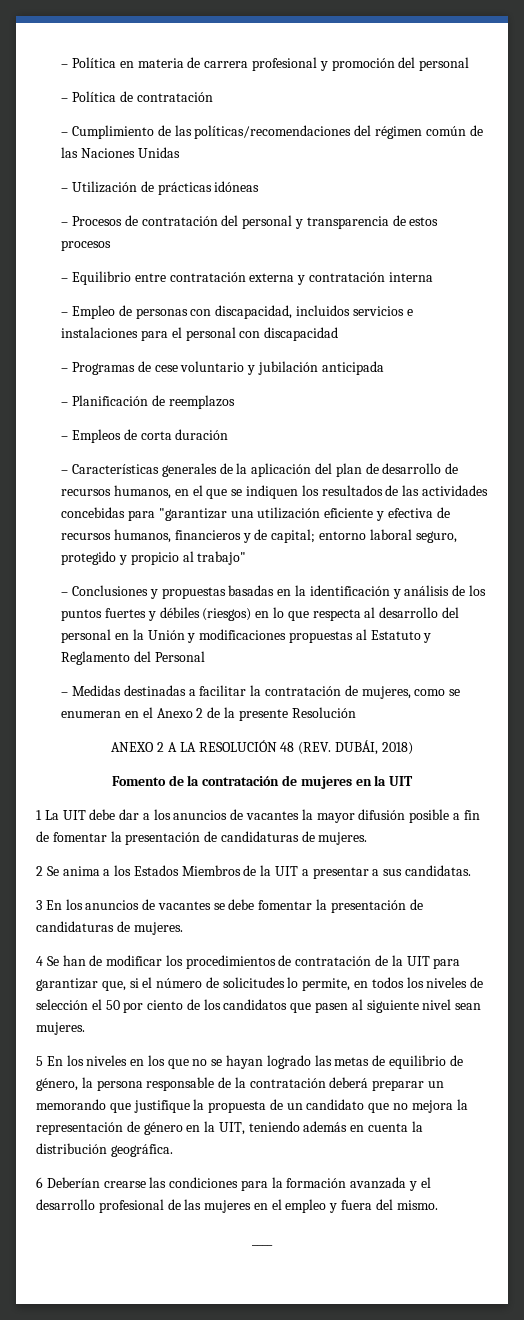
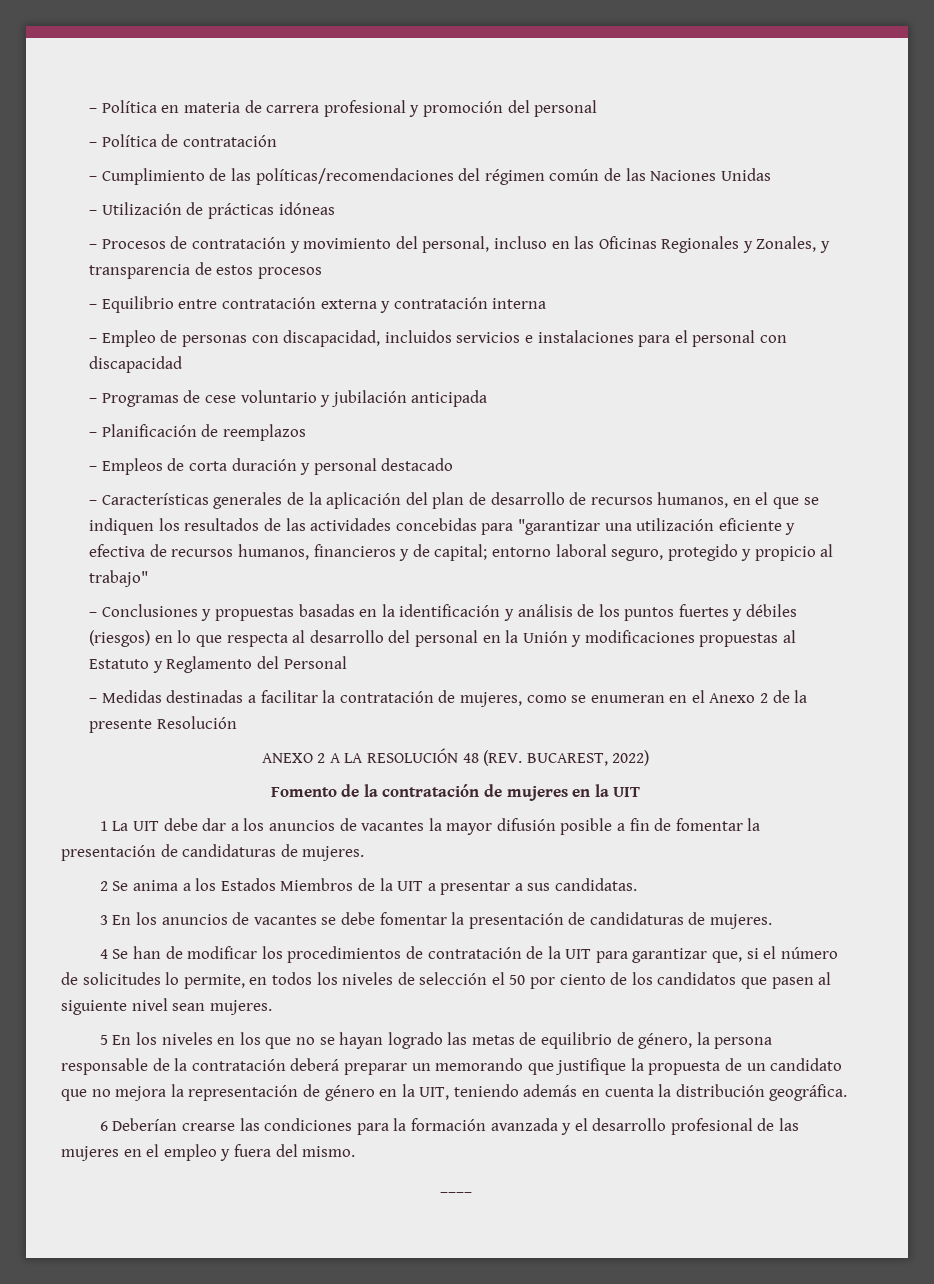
- – Procesos de contratación del personal y transparencia de estos procesos
+ – Procesos de contratación y movimiento del personal, incluso en las Oficinas Regionales y Zonales, y transparencia de estos procesos
- – Empleos de corta duración
+ – Empleos de corta duración y personal destacado
- ANEXO 2 A LA RESOLUCIÓN 48 (REV. DUBÁI, 2018)
+ ANEXO 2 A LA RESOLUCIÓN 48 (REV. BUCAREST, 2022)

